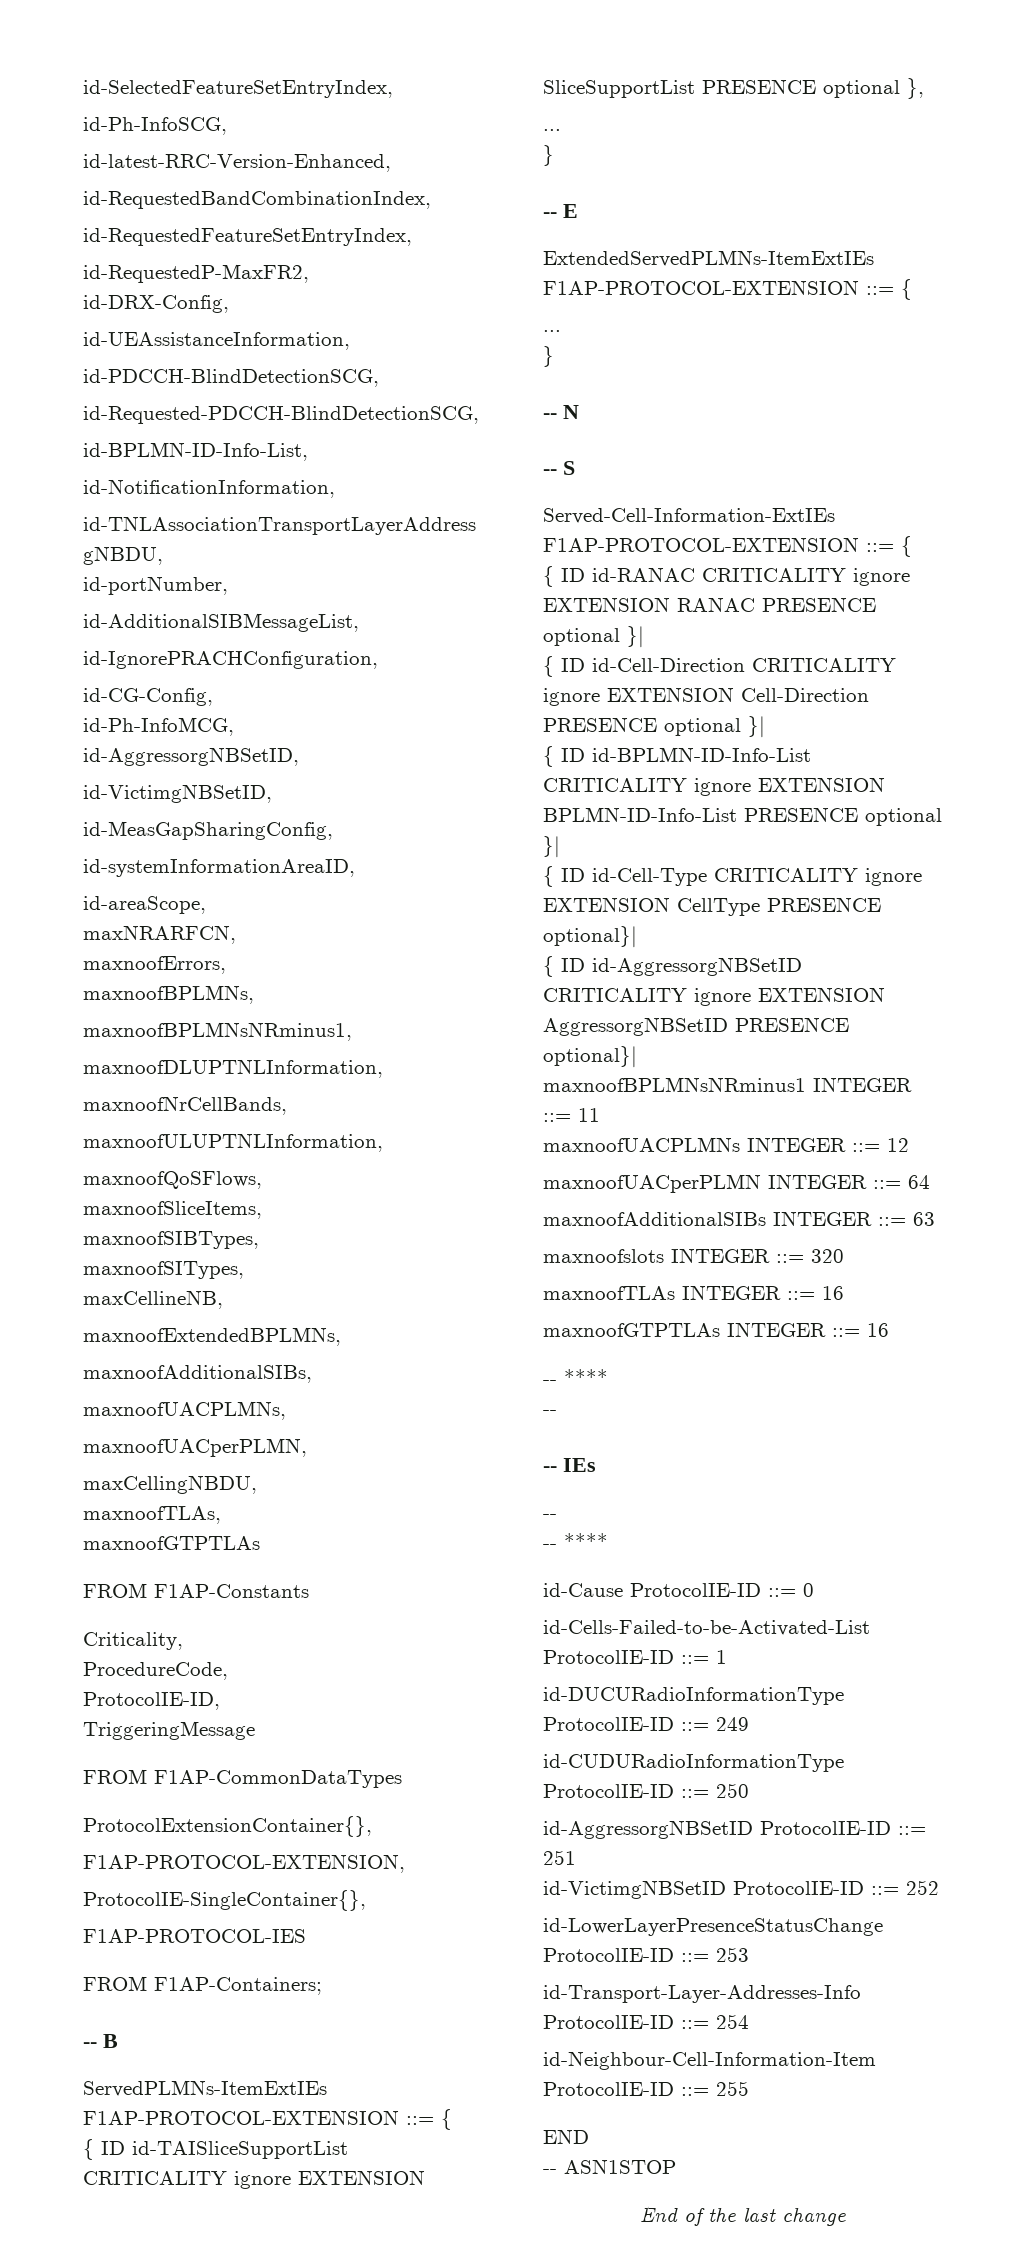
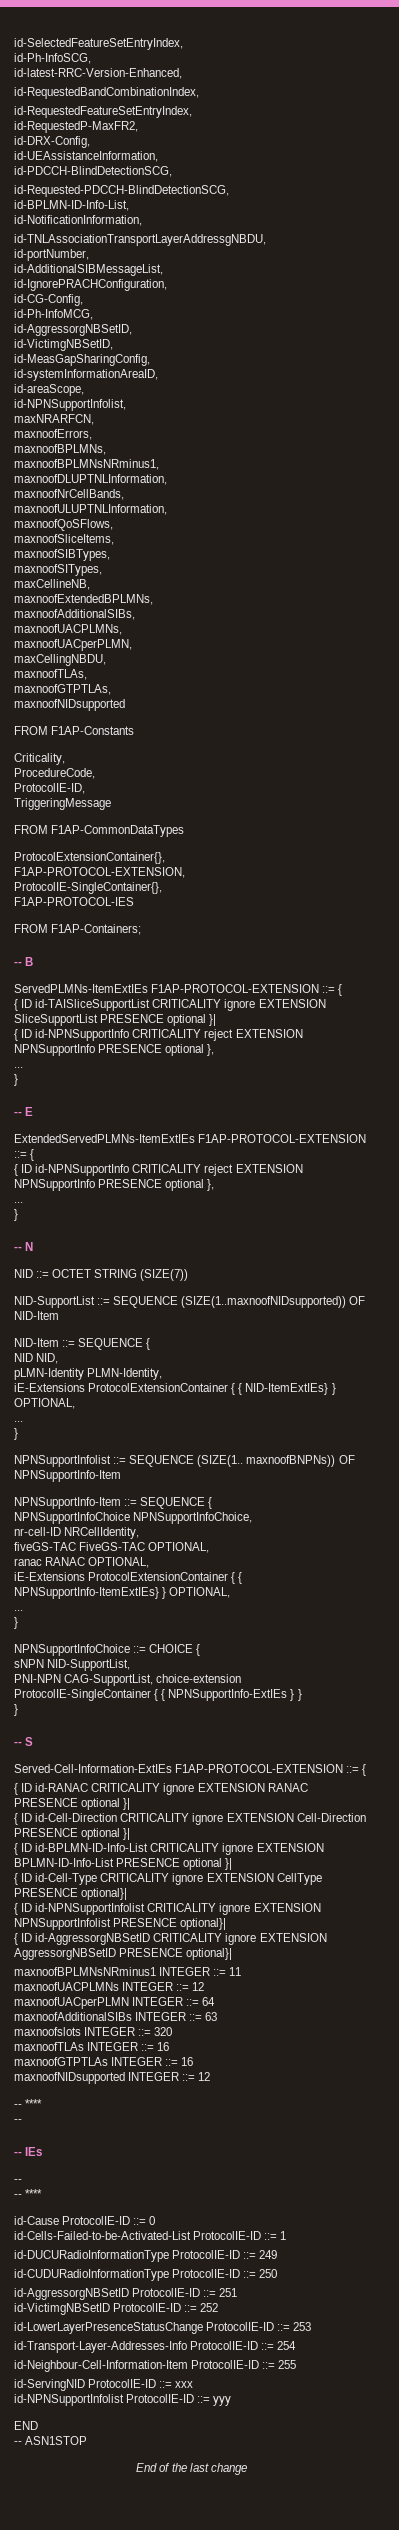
+ id-NPNSupportInfolist,
  maxnoofTLAs,
- maxnoofGTPTLAs
+ maxnoofGTPTLAs,
+ maxnoofNIDsupported
- { ID id-TAISliceSupportList CRITICALITY ignore EXTENSION SliceSupportList PRESENCE optional },
+ { ID id-TAISliceSupportList CRITICALITY ignore EXTENSION SliceSupportList PRESENCE optional }|
+ { ID id-NPNSupportInfo CRITICALITY reject EXTENSION NPNSupportInfo PRESENCE optional },
  ExtendedServedPLMNs-ItemExtIEs F1AP-PROTOCOL-EXTENSION ::= {
+ { ID id-NPNSupportInfo CRITICALITY reject EXTENSION NPNSupportInfo PRESENCE optional },
  ...
  }
  -- N
+ NID ::= OCTET STRING (SIZE(7))
+ NID-SupportList ::= SEQUENCE (SIZE(1..maxnoofNIDsupported)) OF NID-Item
+ NID-Item ::= SEQUENCE {
+ NID NID,
+ pLMN-Identity PLMN-Identity,
+ iE-Extensions ProtocolExtensionContainer { { NID-ItemExtIEs} } OPTIONAL,
+ ...
+ }
+ NPNSupportInfolist ::= SEQUENCE (SIZE(1.. maxnoofBNPNs)) OF NPNSupportInfo-Item
+ NPNSupportInfo-Item ::= SEQUENCE {
+ NPNSupportInfoChoice NPNSupportInfoChoice,
+ nr-cell-ID NRCellIdentity,
+ fiveGS-TAC FiveGS-TAC OPTIONAL,
+ ranac RANAC OPTIONAL,
+ iE-Extensions ProtocolExtensionContainer { { NPNSupportInfo-ItemExtIEs} } OPTIONAL,
+ ...
+ }
+ NPNSupportInfoChoice ::= CHOICE {
+ sNPN NID-SupportList,
+ PNI-NPN CAG-SupportList, choice-extension ProtocolIE-SingleContainer { { NPNSupportInfo-ExtIEs } }
+ }
+ { ID id-NPNSupportInfolist CRITICALITY ignore EXTENSION NPNSupportInfolist PRESENCE optional}|
+ maxnoofNIDsupported INTEGER ::= 12
+ id-ServingNID ProtocolIE-ID ::= xxx
+ id-NPNSupportInfolist ProtocolIE-ID ::= yyy

